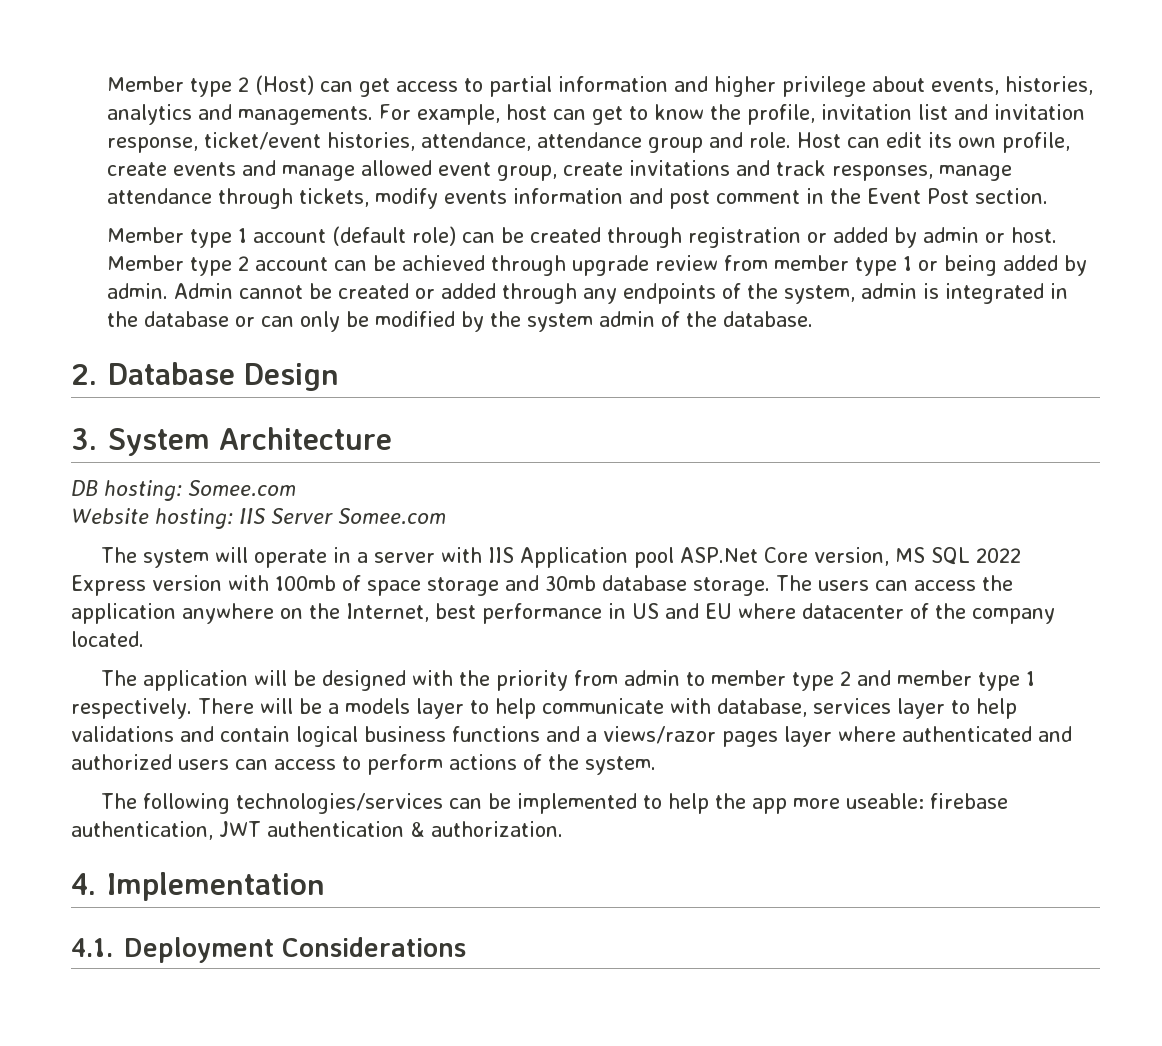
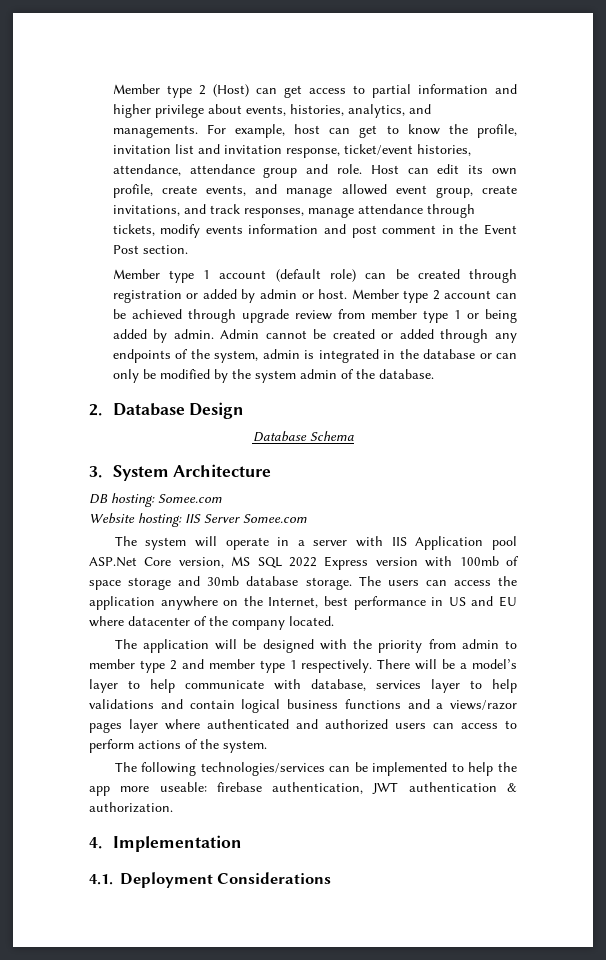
- Member type 2 (Host) can get access to partial information and higher privilege about events, histories, analytics and managements.
+ Member type 2 (Host) can get access to partial information and higher privilege about events, histories, analytics, and managements.
- Host can edit its own profile, create events and manage allowed event group, create invitations and track responses, manage attendance through tickets, modify events information and post comment in the Event Post section.
+ Host can edit its own profile, create events, and manage allowed event group, create invitations, and track responses, manage attendance through tickets, modify events information and post comment in the Event Post section.
+ Database Schema
- There will be a models layer to help communicate with database, services layer to help validations and contain logical business functions and a views/razor pages layer where authenticated and authorized users can access to perform actions of the system.
+ There will be a model’s layer to help communicate with database, services layer to help validations and contain logical business functions and a views/razor pages layer where authenticated and authorized users can access to perform actions of the system.

